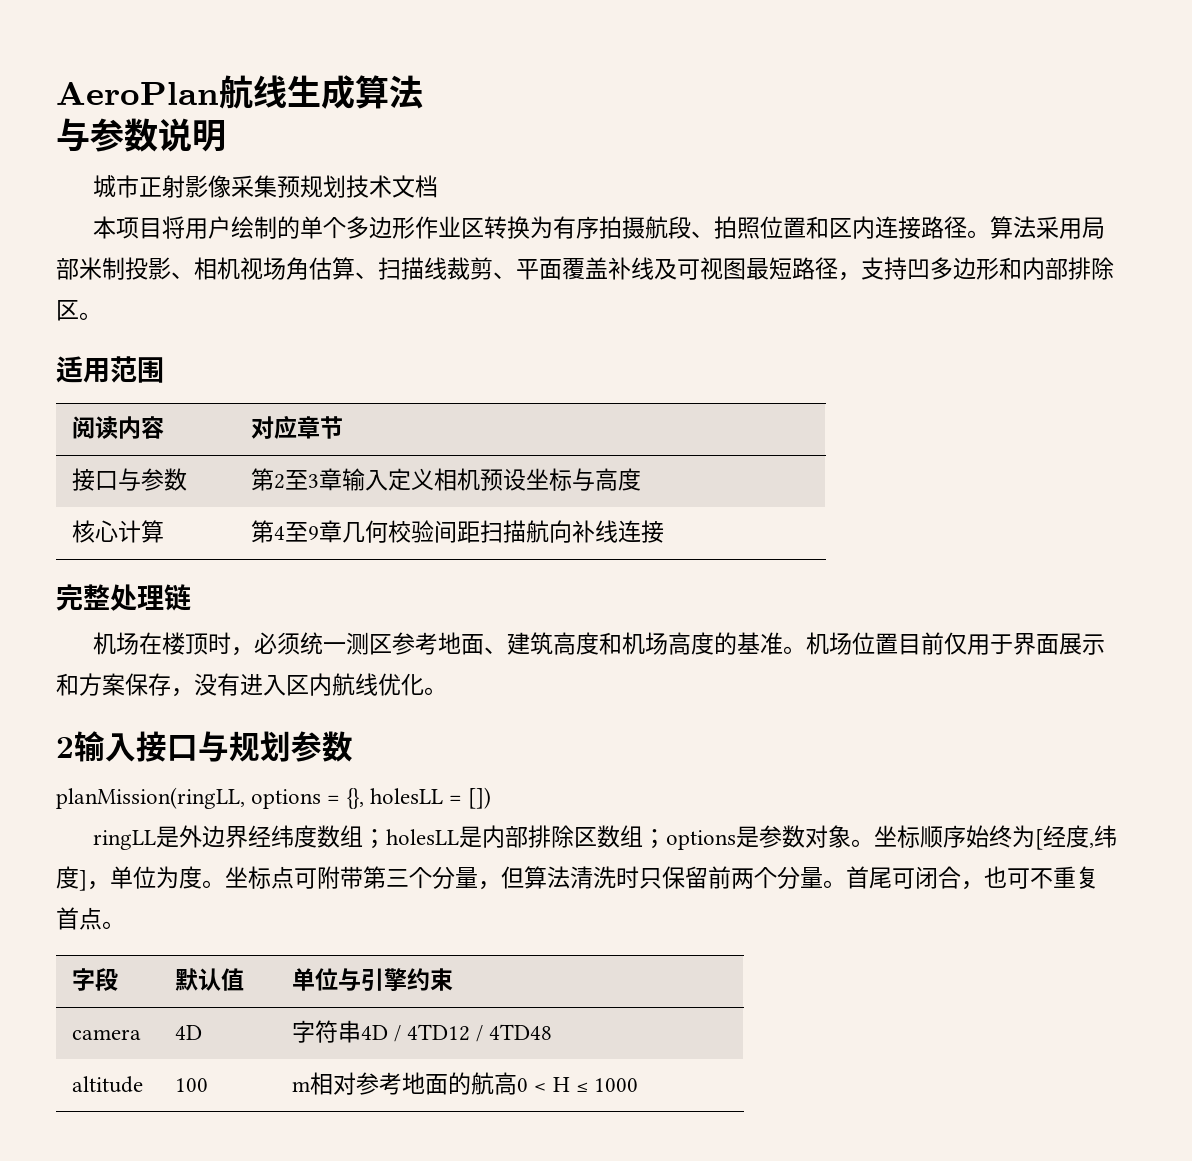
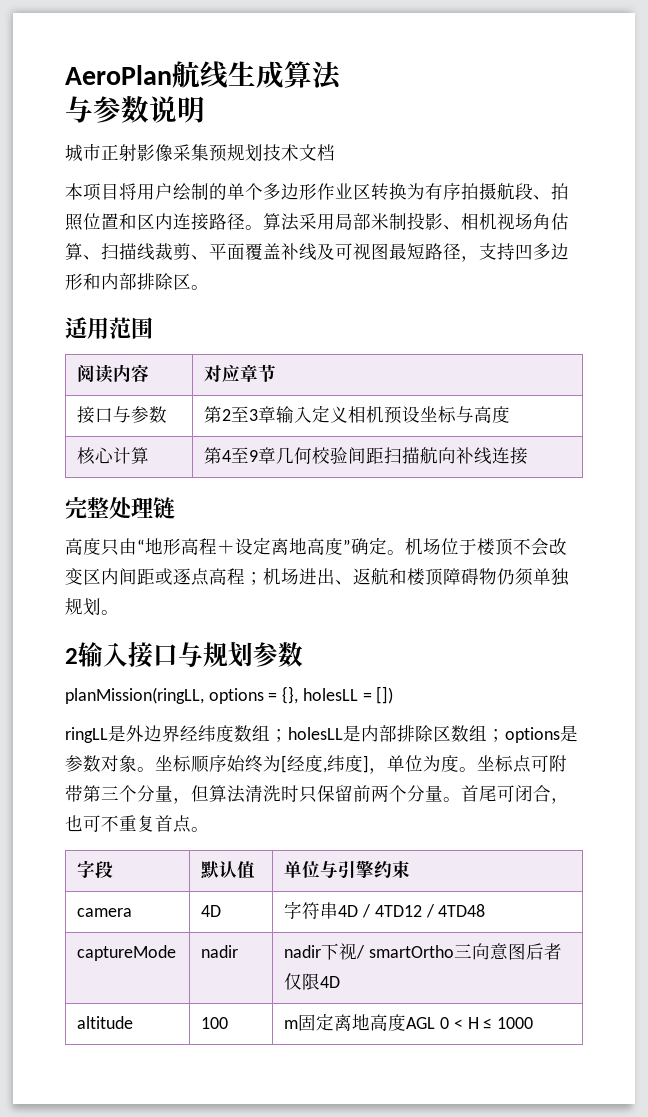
- 机场在楼顶时，必须统一测区参考地面、建筑高度和机场高度的基准。机场位置目前仅用于界面展示和方案保存，没有进入区内航线优化。
+ 高度只由“地形高程＋设定离地高度”确定。机场位于楼顶不会改变区内间距或逐点高程；机场进出、返航和楼顶障碍物仍须单独规划。
+ captureMode | nadir | nadir下视/ smartOrtho三向意图后者仅限4D
- altitude | 100 | m相对参考地面的航高0 < H ≤ 1000
+ altitude | 100 | m固定离地高度AGL 0 < H ≤ 1000

